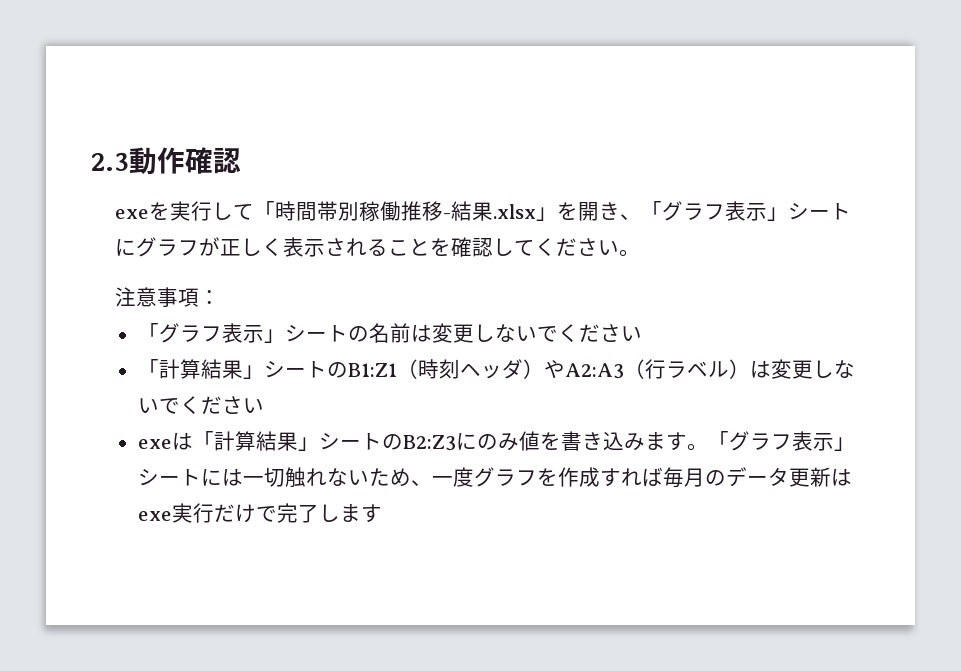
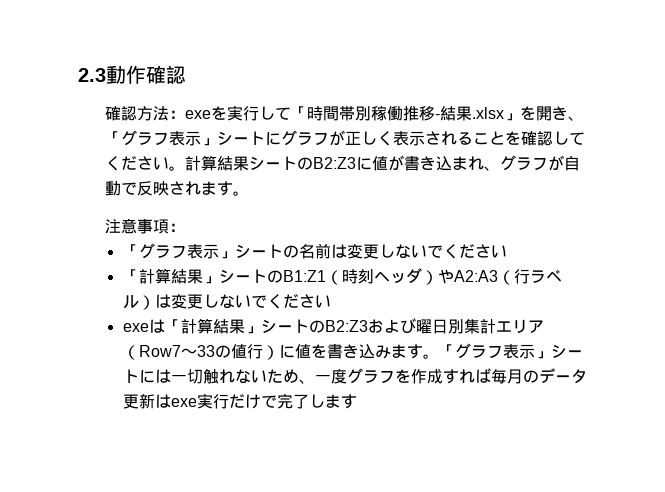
- exeを実行して「時間帯別稼働推移-結果.xlsx」を開き、「グラフ表示」シートにグラフが正しく表示されることを確認してください。
+ 確認方法：exeを実行して「時間帯別稼働推移-結果.xlsx」を開き、「グラフ表示」シートにグラフが正しく表示されることを確認してください。計算結果シートのB2:Z3に値が書き込まれ、グラフが自動で反映されます。
- exeは「計算結果」シートのB2:Z3にのみ値を書き込みます。
+ exeは「計算結果」シートのB2:Z3および曜日別集計エリア（Row7〜33の値行）に値を書き込みます。

